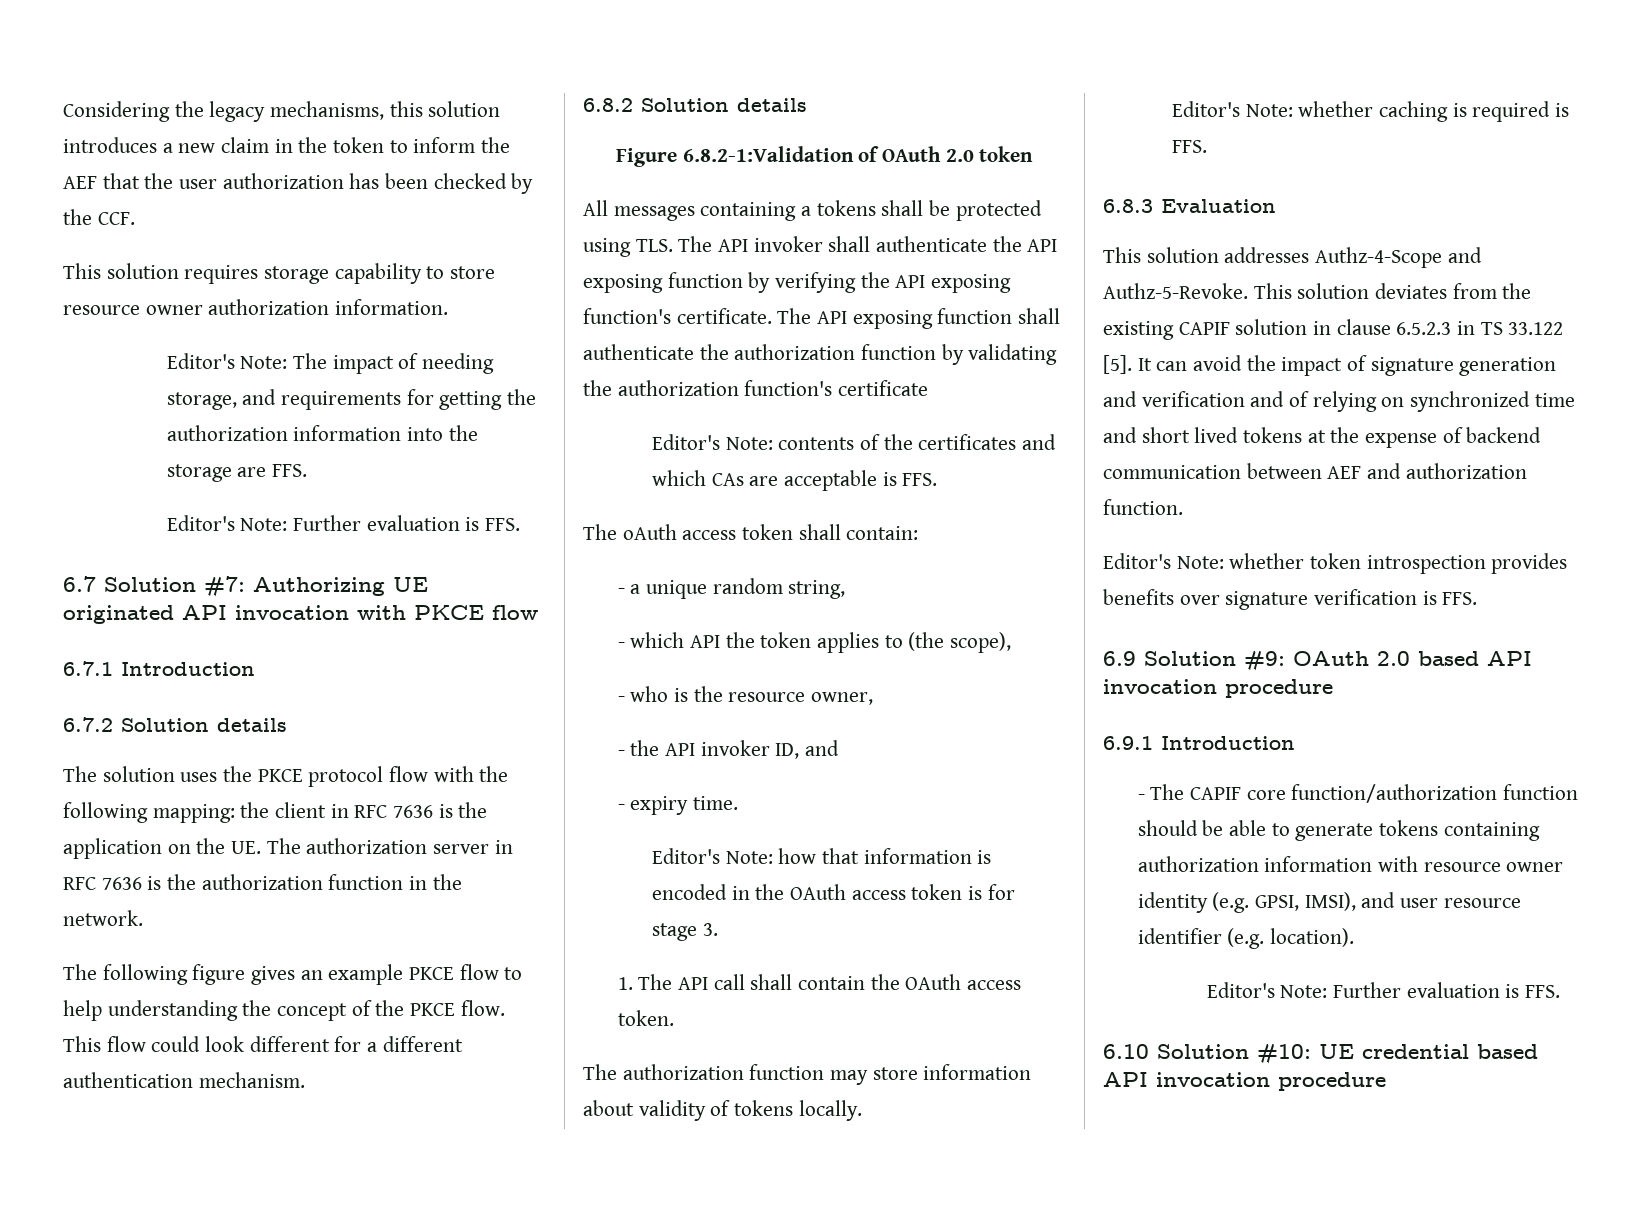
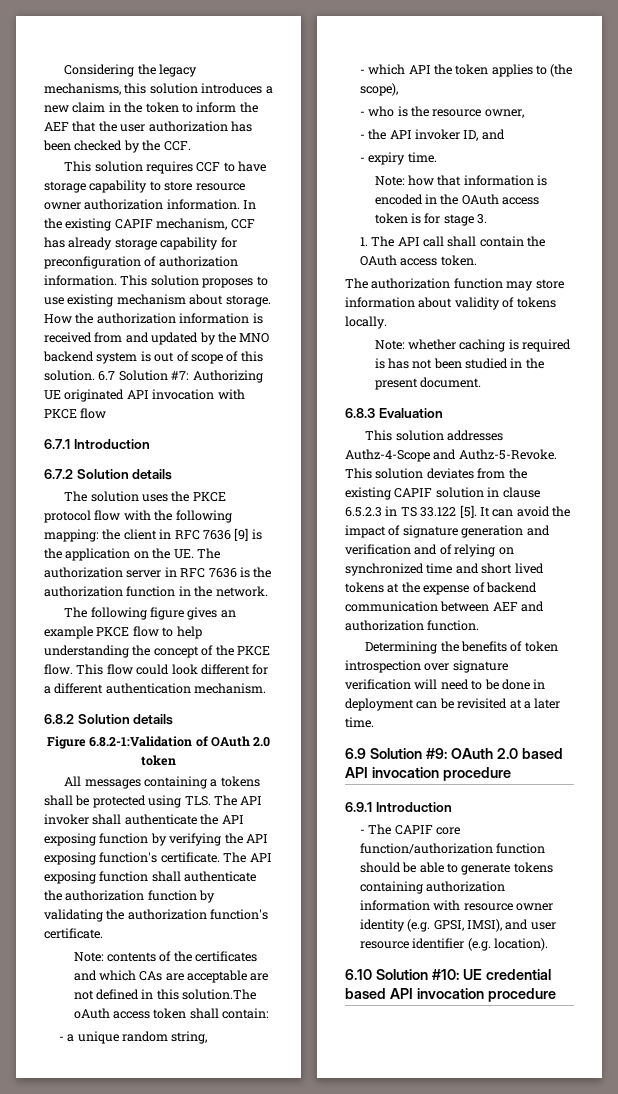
- This solution requires storage capability to store resource owner authorization information.
- Editor's Note: The impact of needing storage, and requirements for getting the authorization information into the storage are FFS.
- Editor's Note: Further evaluation is FFS.
- 6.7 Solution #7: Authorizing UE originated API invocation with PKCE flow
+ This solution requires CCF to have storage capability to store resource owner authorization information. In the existing CAPIF mechanism, CCF has already storage capability for preconfiguration of authorization information. This solution proposes to use existing mechanism about storage. How the authorization information is received from and updated by the MNO backend system is out of scope of this solution. 6.7 Solution #7: Authorizing UE originated API invocation with PKCE flow
- The solution uses the PKCE protocol flow with the following mapping: the client in RFC 7636 is the application on the UE. The authorization server in RFC 7636 is the authorization function in the network.
+ The solution uses the PKCE protocol flow with the following mapping: the client in RFC 7636 [9] is the application on the UE. The authorization server in RFC 7636 is the authorization function in the network.
- The API exposing function shall authenticate the authorization function by validating the authorization function's certificate
- Editor's Note: contents of the certificates and which CAs are acceptable is FFS.
- The oAuth access token shall contain:
+ The API exposing function shall authenticate the authorization function by validating the authorization function's certificate.
+ Note: contents of the certificates and which CAs are acceptable are not defined in this solution.The oAuth access token shall contain:
- Editor's Note: how that information is encoded in the OAuth access token is for stage 3.
+ Note: how that information is encoded in the OAuth access token is for stage 3.
- Editor's Note: whether caching is required is FFS.
+ Note: whether caching is required is has not been studied in the present document.
- Editor's Note: whether token introspection provides benefits over signature verification is FFS.
+ Determining the benefits of token introspection over signature verification will need to be done in deployment can be revisited at a later time.
  - The CAPIF core function/authorization function should be able to generate tokens containing authorization information with resource owner identity (e.g. GPSI, IMSI), and user resource identifier (e.g. location).
- Editor's Note: Further evaluation is FFS.

